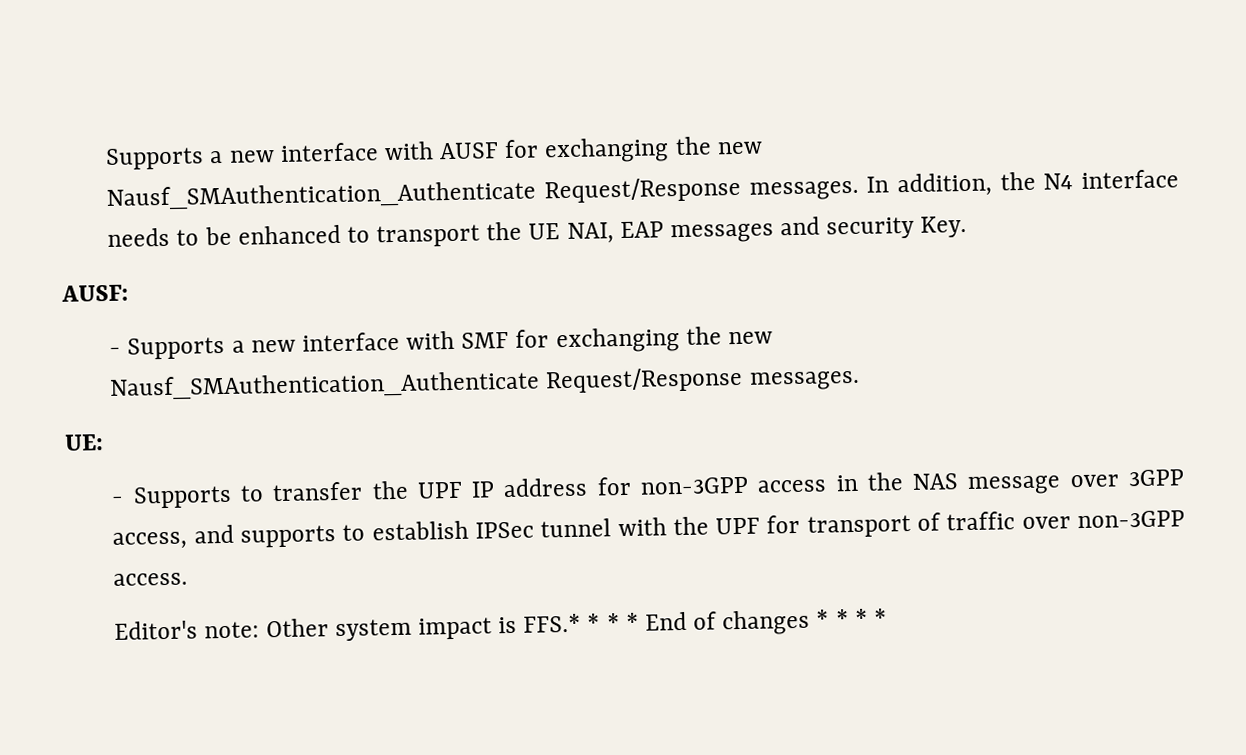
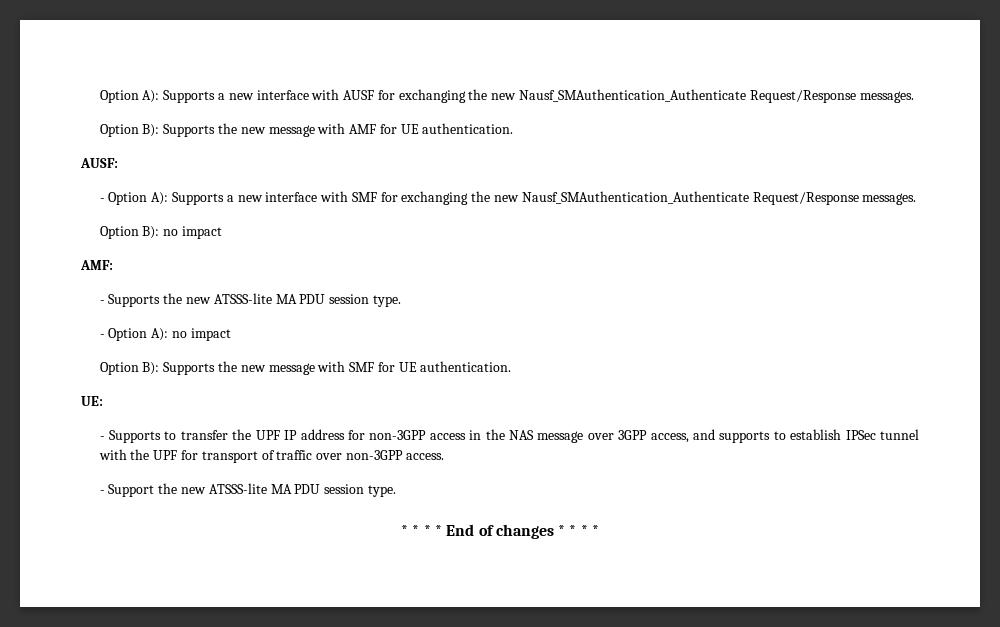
- Supports a new interface with AUSF for exchanging the new Nausf_SMAuthentication_Authenticate Request/Response messages. In addition, the N4 interface needs to be enhanced to transport the UE NAI, EAP messages and security Key.
+ Option A): Supports a new interface with AUSF for exchanging the new Nausf_SMAuthentication_Authenticate Request/Response messages.
+ Option B): Supports the new message with AMF for UE authentication.
- - Supports a new interface with SMF for exchanging the new Nausf_SMAuthentication_Authenticate Request/Response messages.
+ - Option A): Supports a new interface with SMF for exchanging the new Nausf_SMAuthentication_Authenticate Request/Response messages.
+ Option B): no impact
+ AMF:
+ - Supports the new ATSSS-lite MA PDU session type.
+ - Option A): no impact
+ Option B): Supports the new message with SMF for UE authentication.
- Editor's note: Other system impact is FFS.* * * * End of changes * * * *
+ - Support the new ATSSS-lite MA PDU session type.
+ * * * * End of changes * * * *

